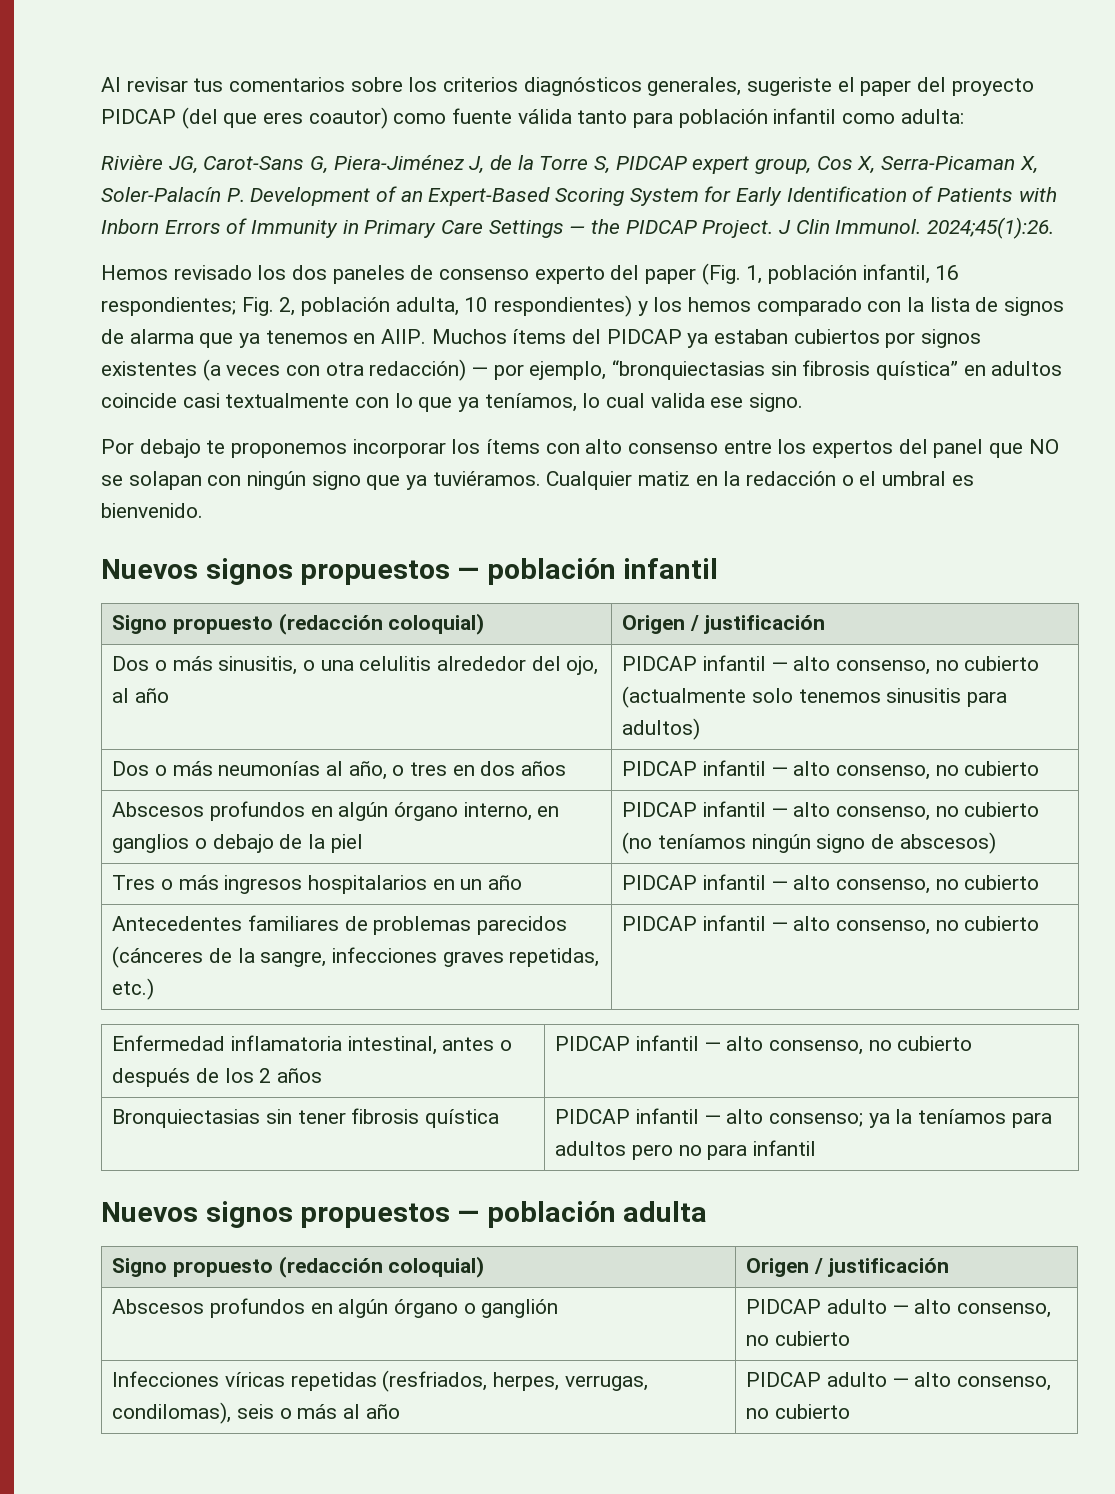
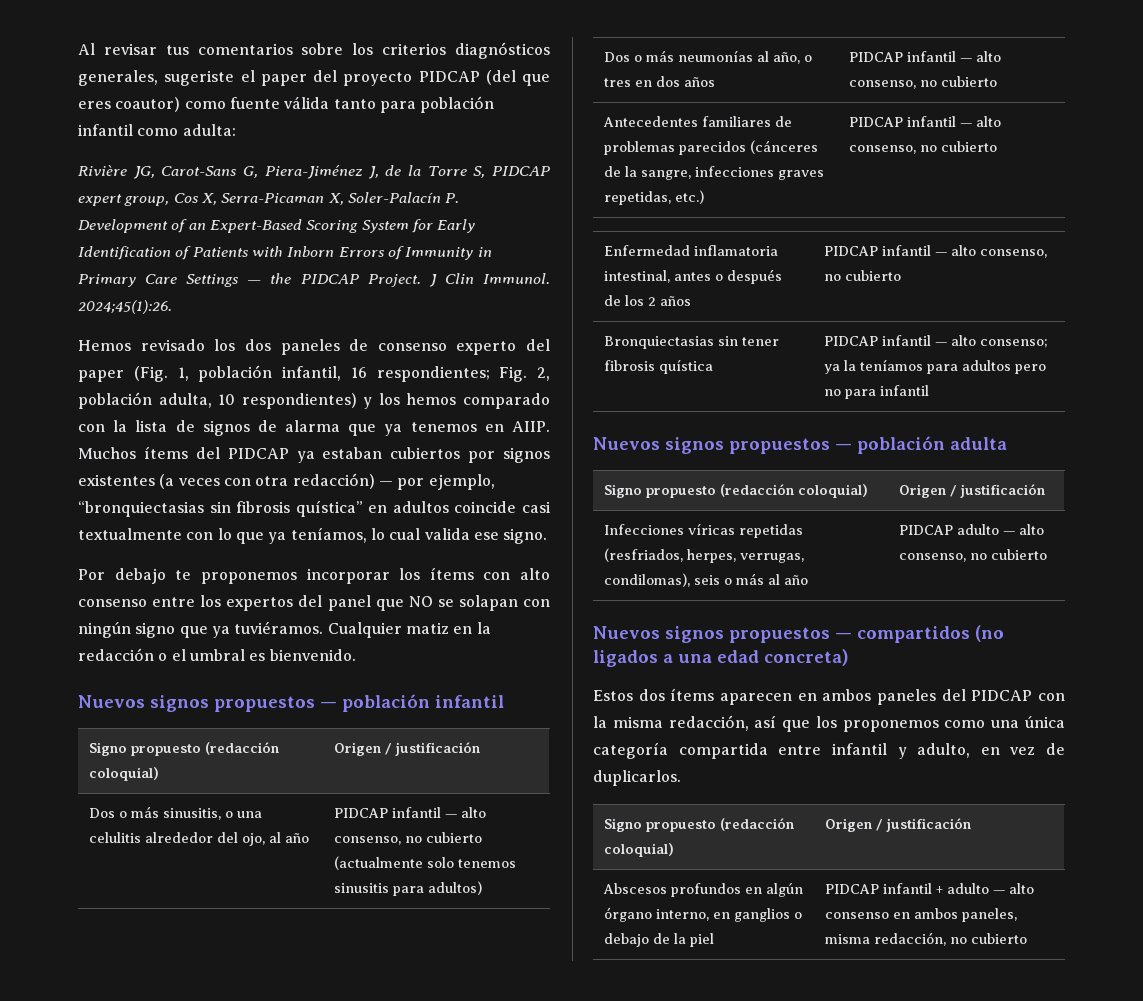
- Abscesos profundos en algún órgano interno, en ganglios o debajo de la piel | PIDCAP infantil — alto consenso, no cubierto (no teníamos ningún signo de abscesos)
- Tres o más ingresos hospitalarios en un año | PIDCAP infantil — alto consenso, no cubierto
- Abscesos profundos en algún órgano o ganglión | PIDCAP adulto — alto consenso, no cubierto
+ Nuevos signos propuestos — compartidos (no ligados a una edad concreta)
+ Estos dos ítems aparecen en ambos paneles del PIDCAP con la misma redacción, así que los proponemos como una única categoría compartida entre infantil y adulto, en vez de duplicarlos.
+ Signo propuesto (redacción coloquial) | Origen / justificación
+ Abscesos profundos en algún órgano interno, en ganglios o debajo de la piel | PIDCAP infantil + adulto — alto consenso en ambos paneles, misma redacción, no cubierto

